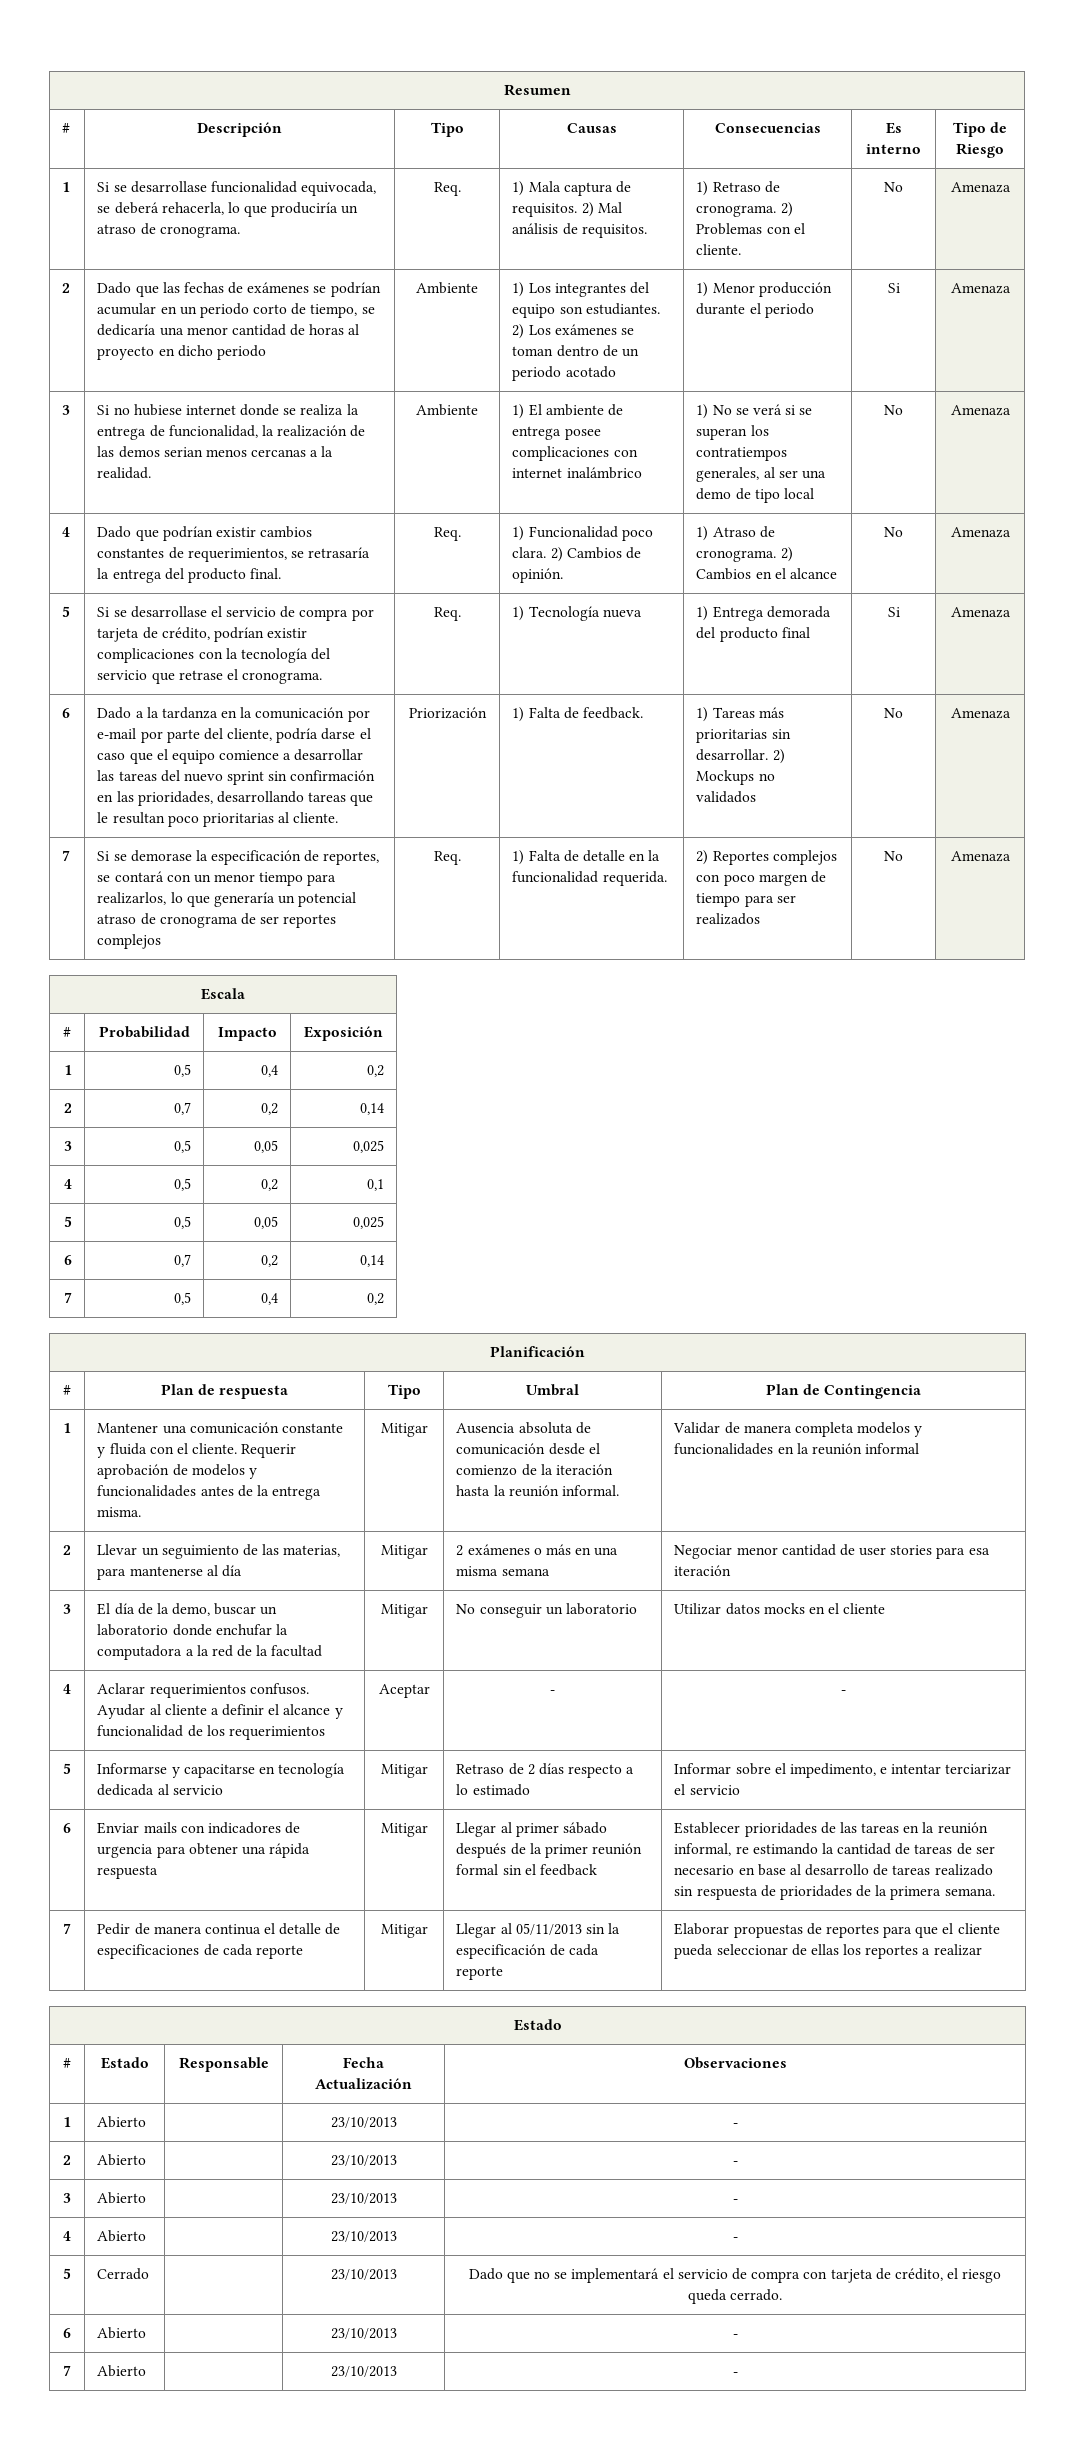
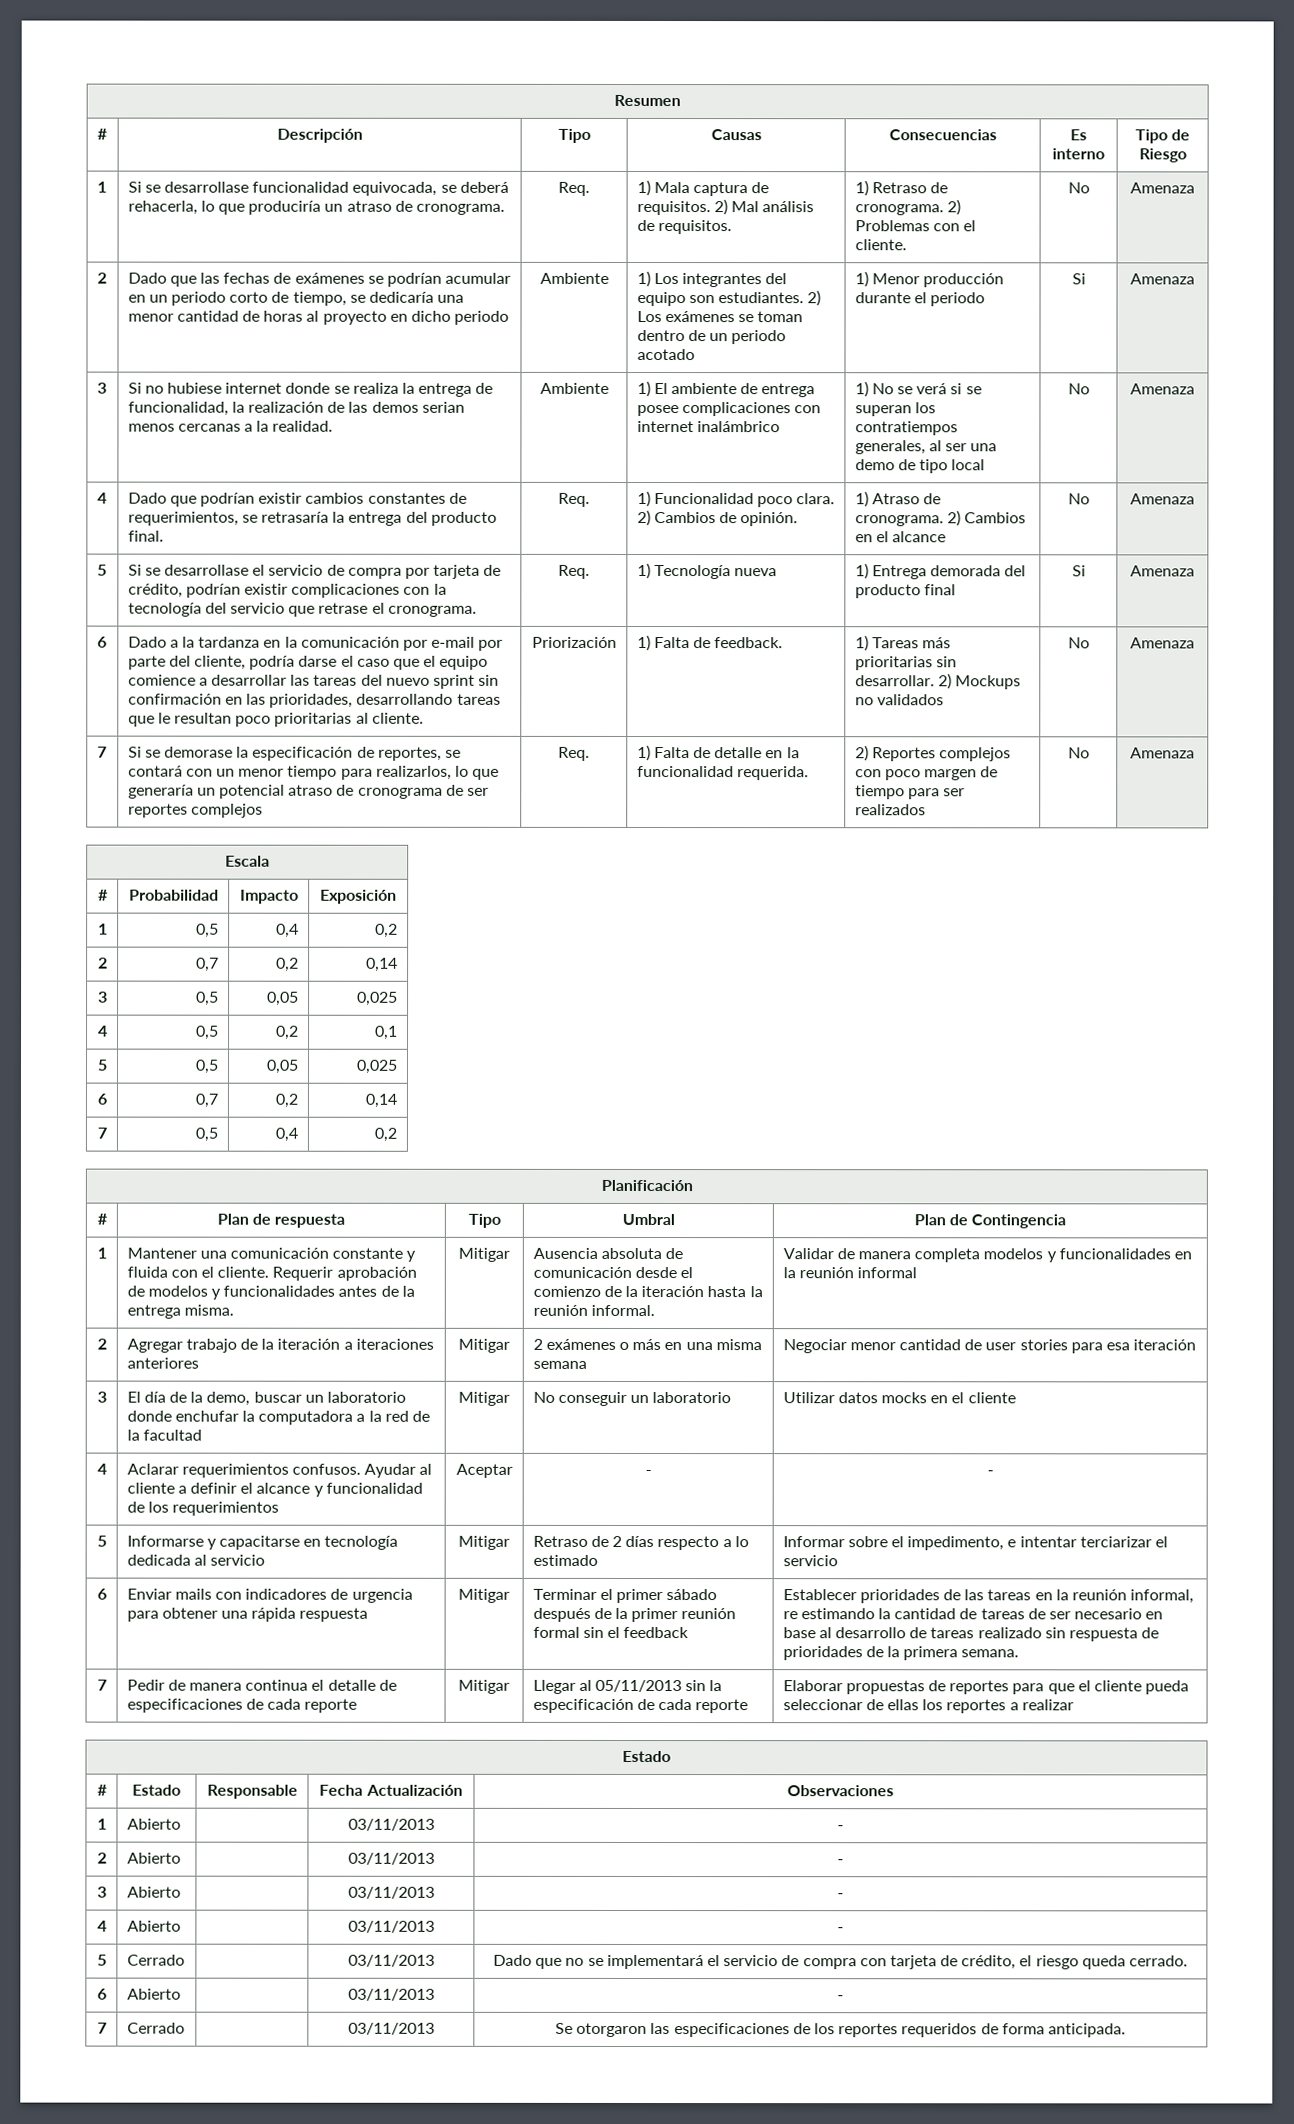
- 2 | Llevar un seguimiento de las materias, para mantenerse al día | Mitigar | 2 exámenes o más en una misma semana | Negociar menor cantidad de user stories para esa iteración
+ 2 | Agregar trabajo de la iteración a iteraciones anteriores | Mitigar | 2 exámenes o más en una misma semana | Negociar menor cantidad de user stories para esa iteración
- Llegar al primer sábado después de la primer reunión formal sin el feedback
+ Terminar el primer sábado después de la primer reunión formal sin el feedback
- 1 | Abierto | | 23/10/2013 | -
+ 1 | Abierto | | 03/11/2013 | -
- 2 | Abierto | | 23/10/2013 | -
+ 2 | Abierto | | 03/11/2013 | -
- 3 | Abierto | | 23/10/2013 | -
+ 3 | Abierto | | 03/11/2013 | -
- 4 | Abierto | | 23/10/2013 | -
+ 4 | Abierto | | 03/11/2013 | -
- 5 | Cerrado | | 23/10/2013 | Dado que no se implementará el servicio de compra con tarjeta de crédito, el riesgo queda cerrado.
+ 5 | Cerrado | | 03/11/2013 | Dado que no se implementará el servicio de compra con tarjeta de crédito, el riesgo queda cerrado.
- 6 | Abierto | | 23/10/2013 | -
+ 6 | Abierto | | 03/11/2013 | -
- 7 | Abierto | | 23/10/2013 | -
+ 7 | Cerrado | | 03/11/2013 | Se otorgaron las especificaciones de los reportes requeridos de forma anticipada.

